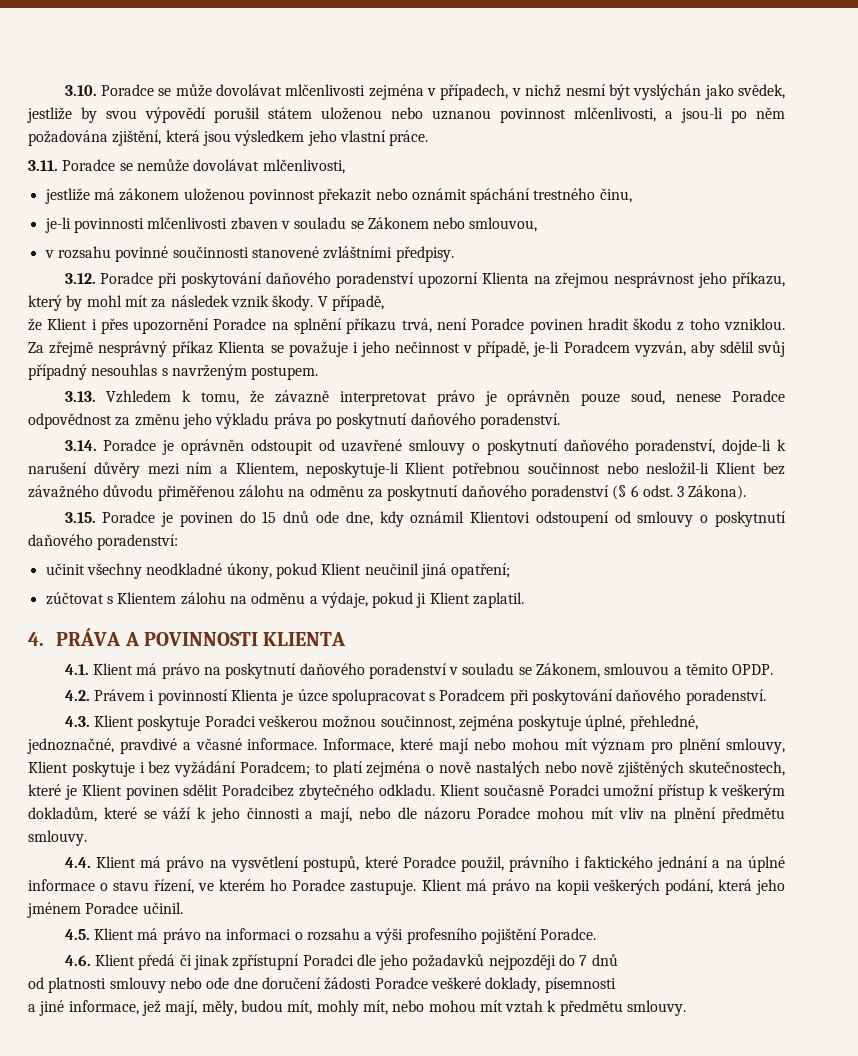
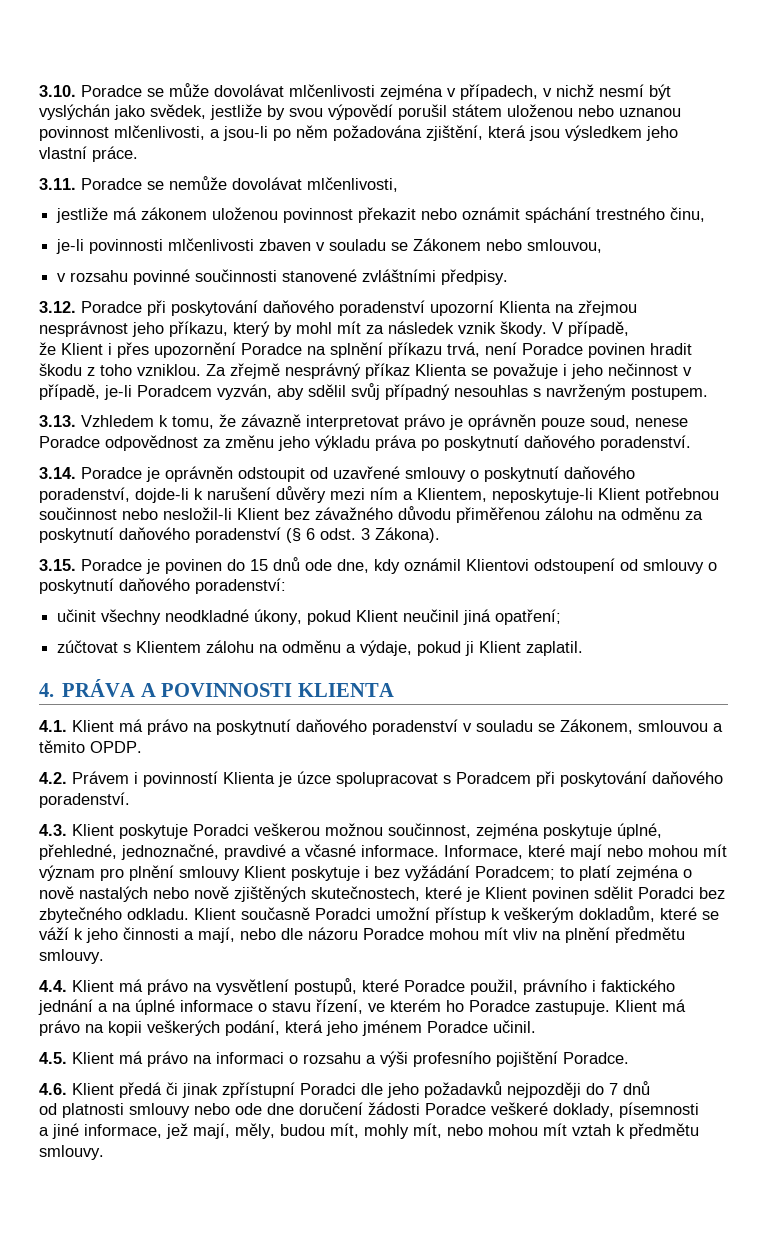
- Informace, které mají nebo mohou mít význam pro plnění smlouvy, Klient poskytuje i bez vyžádání Poradcem; to platí zejména o nově nastalých nebo nově zjištěných skutečnostech, které je Klient povinen sdělit Poradcibez zbytečného odkladu.
+ Informace, které mají nebo mohou mít význam pro plnění smlouvy Klient poskytuje i bez vyžádání Poradcem; to platí zejména o nově nastalých nebo nově zjištěných skutečnostech, které je Klient povinen sdělit Poradci bez zbytečného odkladu.

